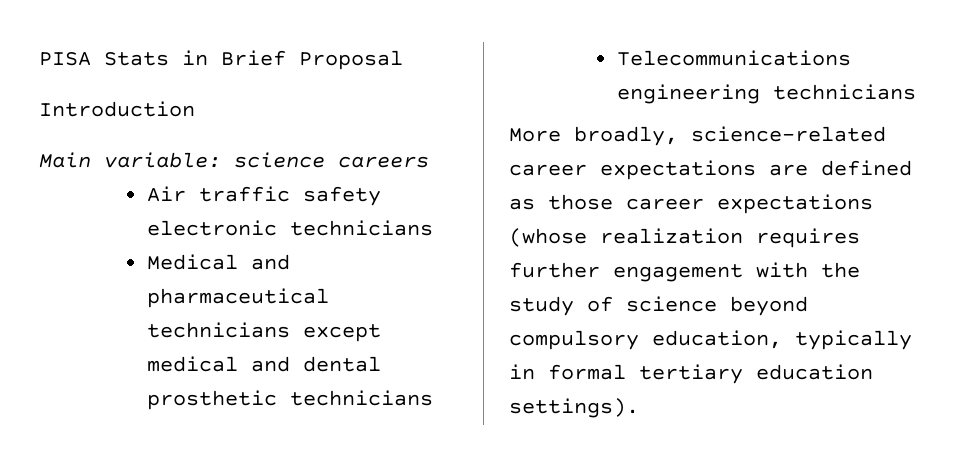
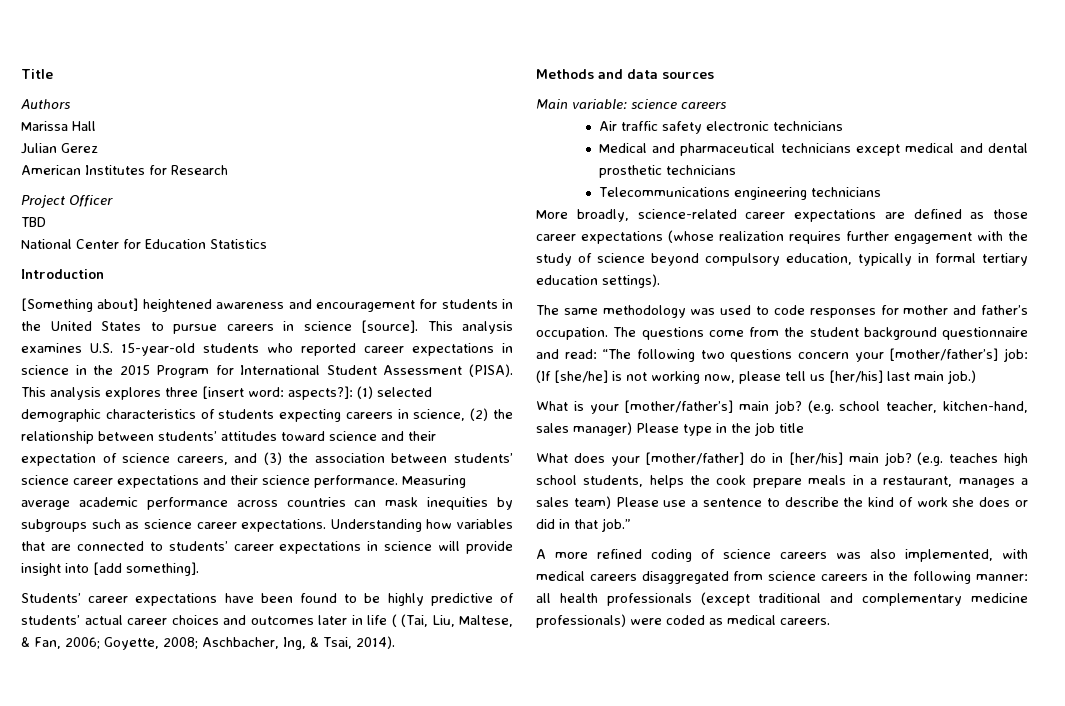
- PISA Stats in Brief Proposal
+ Title
+ Authors
+ Marissa Hall
+ Julian Gerez
+ American Institutes for Research
+ Project Officer
+ TBD
+ National Center for Education Statistics
  Introduction
+ [Something about] heightened awareness and encouragement for students in the United States to pursue careers in science [source]. This analysis examines U.S. 15-year-old students who reported career expectations in science in the 2015 Program for International Student Assessment (PISA). This analysis explores three [insert word: aspects?]: (1) selected demographic characteristics of students expecting careers in science, (2) the relationship between students’ attitudes toward science and their expectation of science careers, and (3) the association between students’ science career expectations and their science performance. Measuring average academic performance across countries can mask inequities by subgroups such as science career expectations. Understanding how variables that are connected to students’ career expectations in science will provide insight into [add something].
+ Students’ career expectations have been found to be highly predictive of students’ actual career choices and outcomes later in life ( (Tai, Liu, Maltese, & Fan, 2006; Goyette, 2008; Aschbacher, Ing, & Tsai, 2014).
+ Methods and data sources
+ The same methodology was used to code responses for mother and father’s occupation. The questions come from the student background questionnaire and read: “The following two questions concern your [mother/father’s] job: (If [she/he] is not working now, please tell us [her/his] last main job.)
+ What is your [mother/father’s] main job? (e.g. school teacher, kitchen-hand, sales manager) Please type in the job title
+ What does your [mother/father] do in [her/his] main job? (e.g. teaches high school students, helps the cook prepare meals in a restaurant, manages a sales team) Please use a sentence to describe the kind of work she does or did in that job.”
+ A more refined coding of science careers was also implemented, with medical careers disaggregated from science careers in the following manner: all health professionals (except traditional and complementary medicine professionals) were coded as medical careers.

